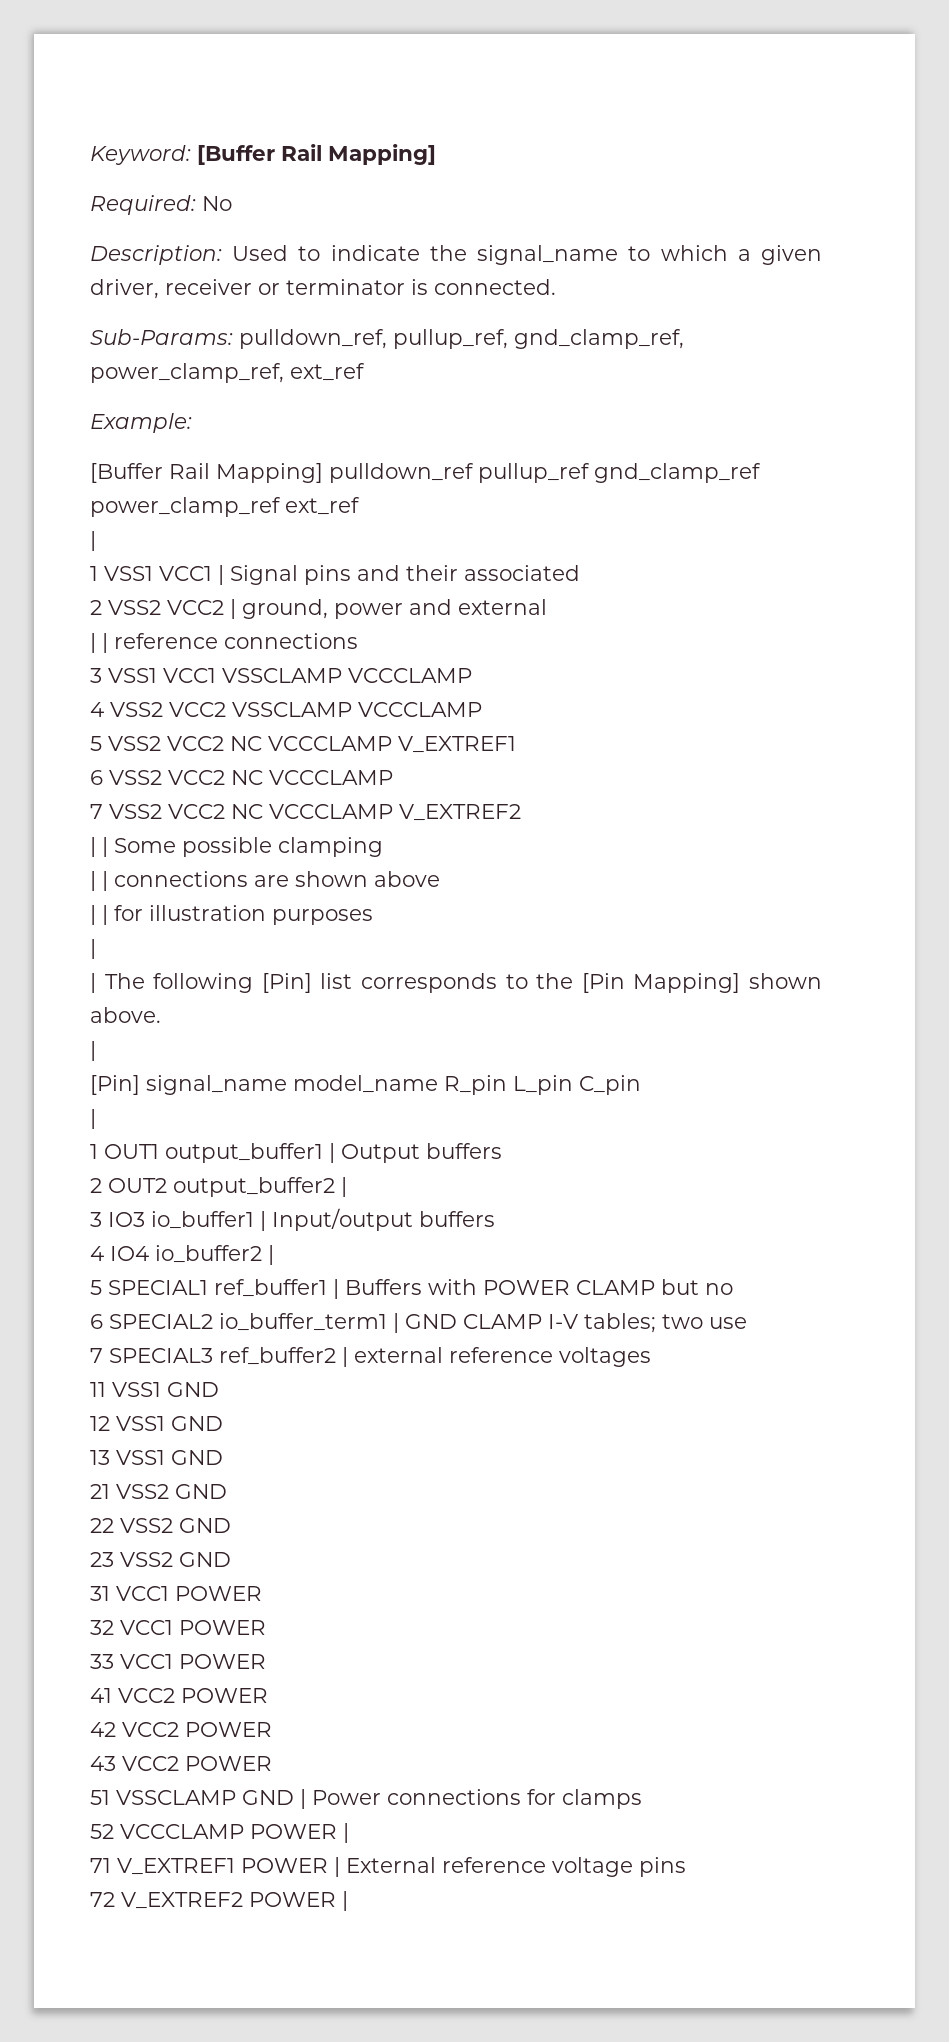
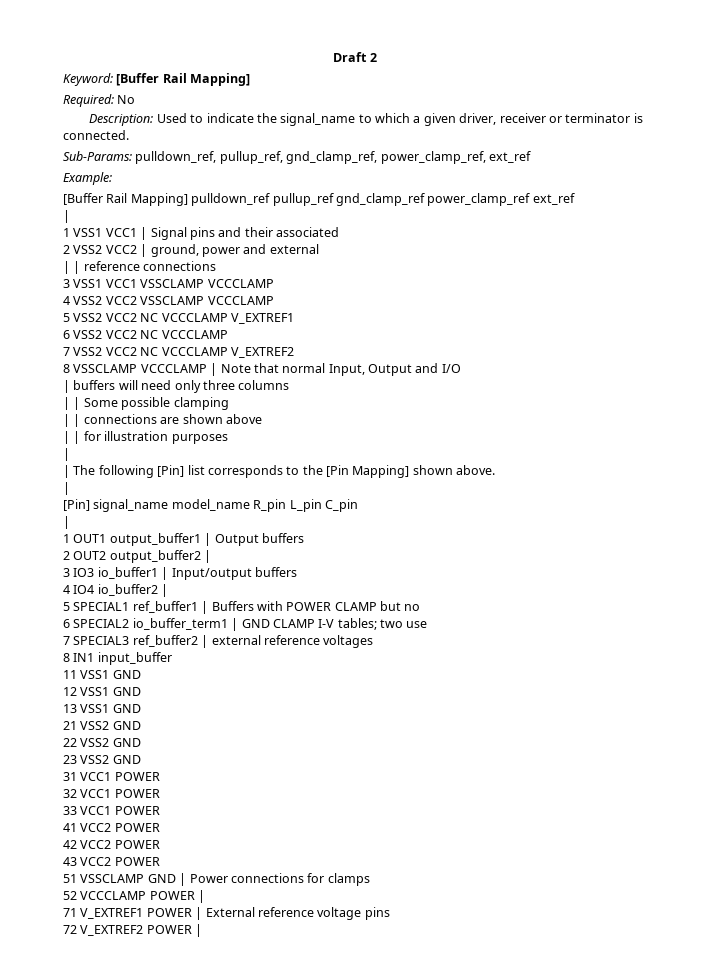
+ Draft 2
+ 8 VSSCLAMP VCCCLAMP | Note that normal Input, Output and I/O
+ | buffers will need only three columns
+ 8 IN1 input_buffer

